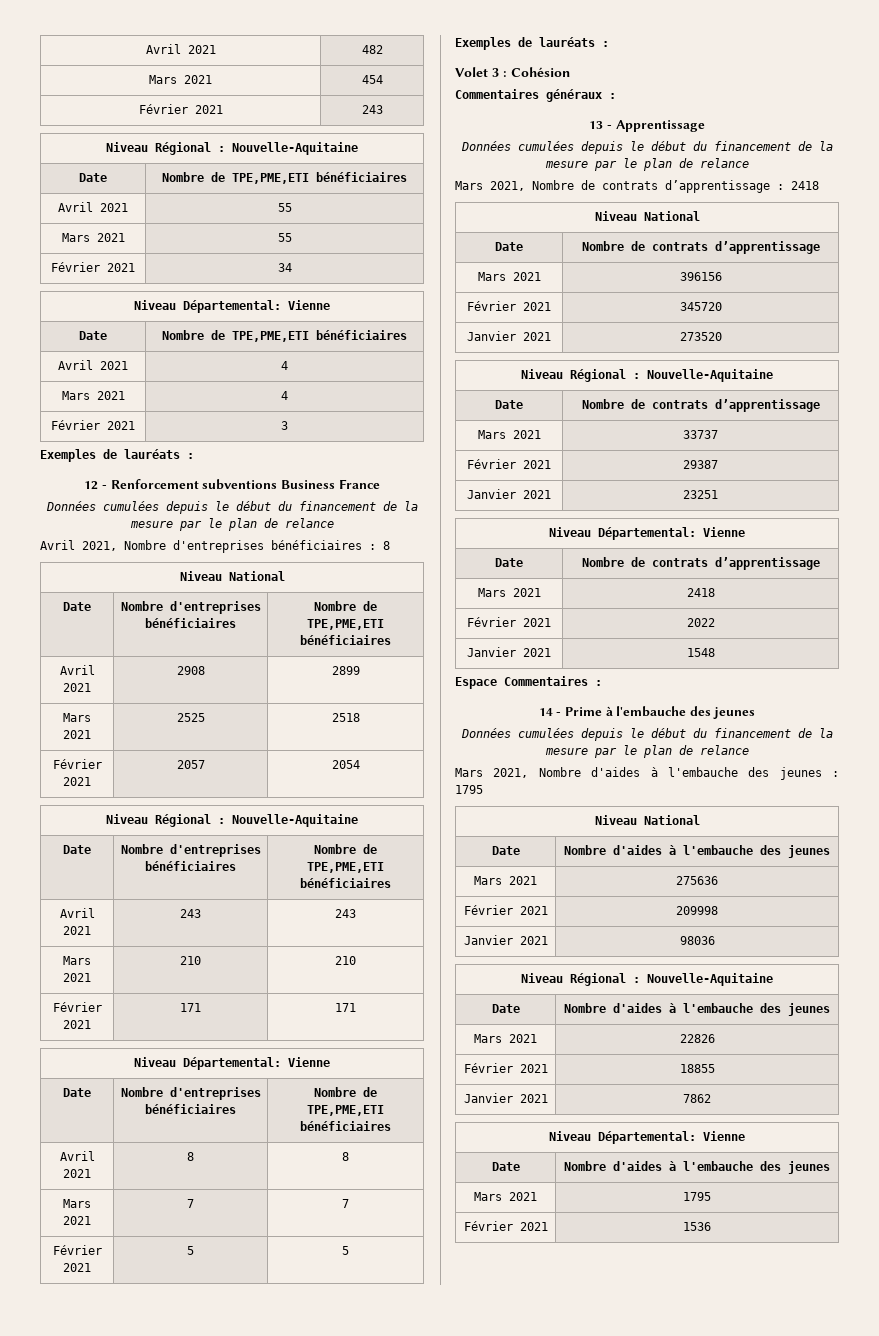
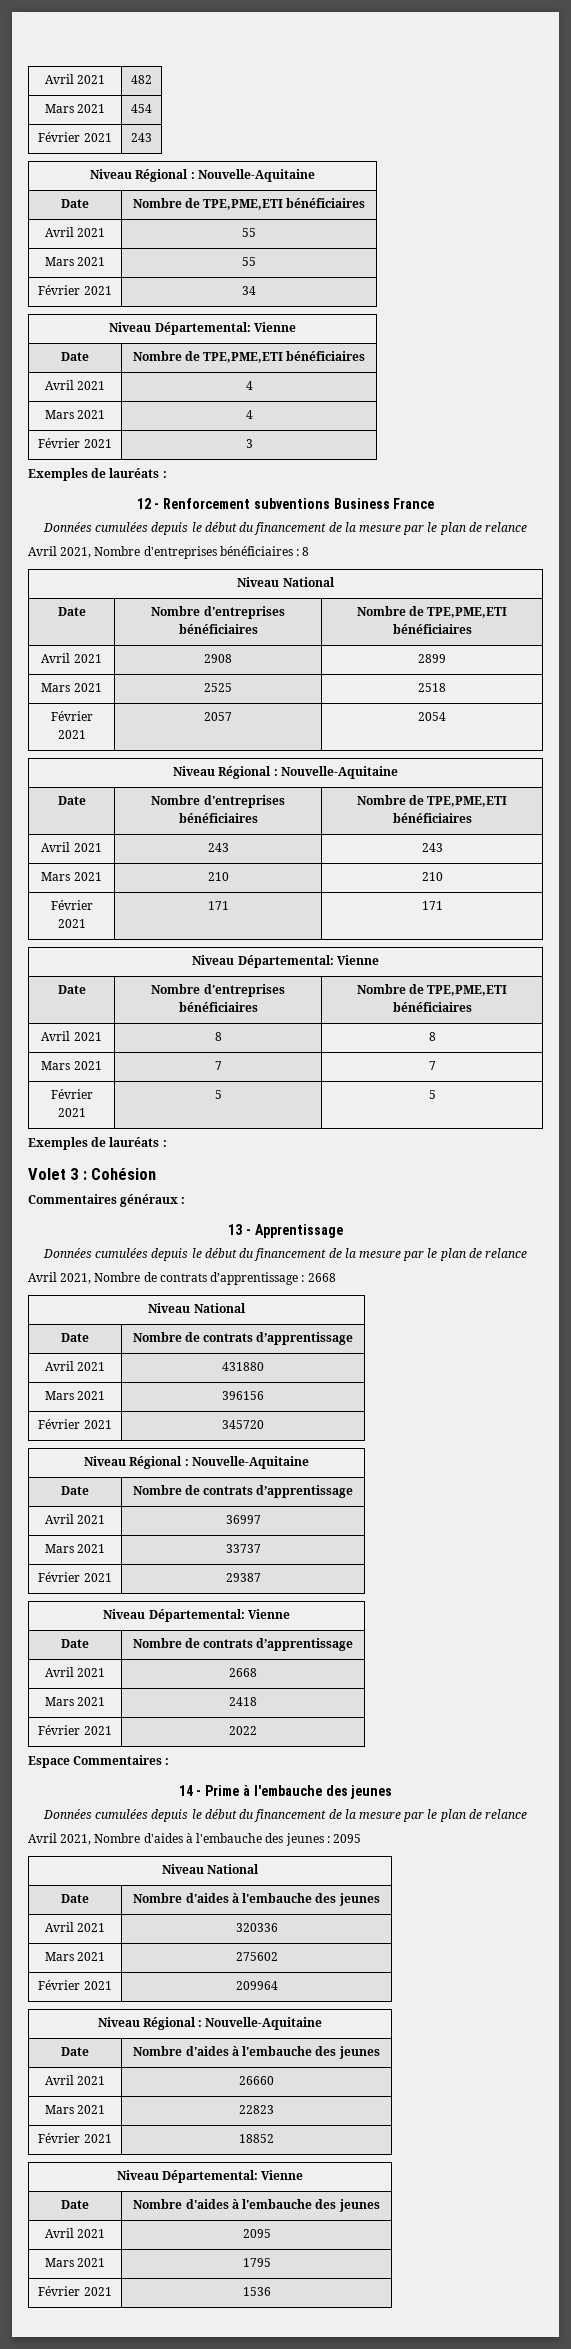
- Mars 2021, Nombre de contrats d’apprentissage : 2418
+ Avril 2021, Nombre de contrats d’apprentissage : 2668
+ Avril 2021 | 431880
- Janvier 2021 | 273520
+ Avril 2021 | 36997
- Janvier 2021 | 23251
+ Avril 2021 | 2668
- Janvier 2021 | 1548
- Mars 2021, Nombre d'aides à l'embauche des jeunes : 1795
+ Avril 2021, Nombre d'aides à l'embauche des jeunes : 2095
- Mars 2021 | 275636
- Février 2021 | 209998
- Janvier 2021 | 98036
+ Avril 2021 | 320336
+ Mars 2021 | 275602
+ Février 2021 | 209964
- Mars 2021 | 22826
- Février 2021 | 18855
- Janvier 2021 | 7862
+ Avril 2021 | 26660
+ Mars 2021 | 22823
+ Février 2021 | 18852
+ Avril 2021 | 2095

